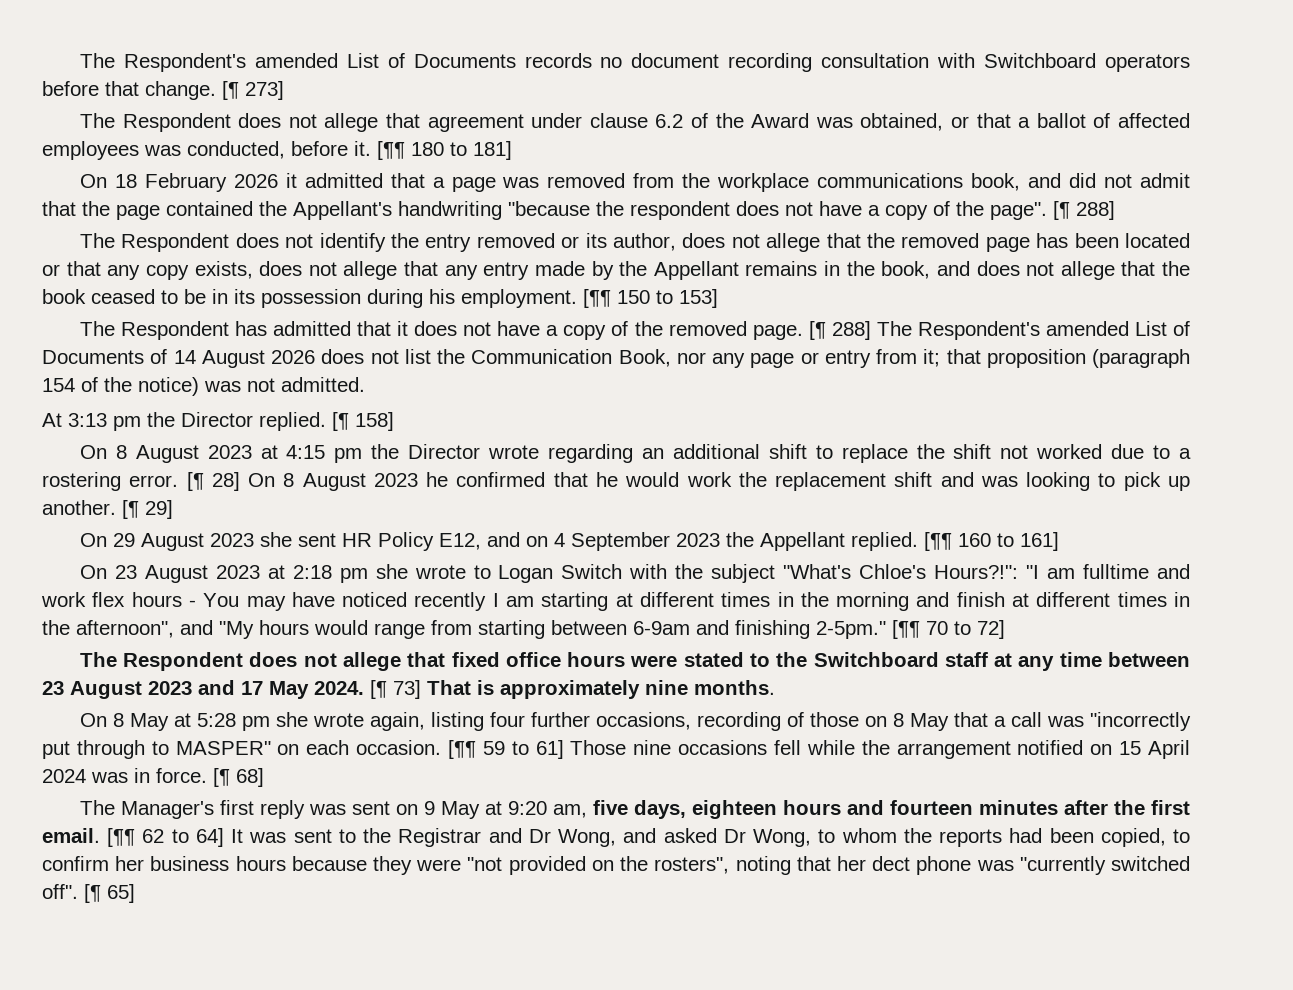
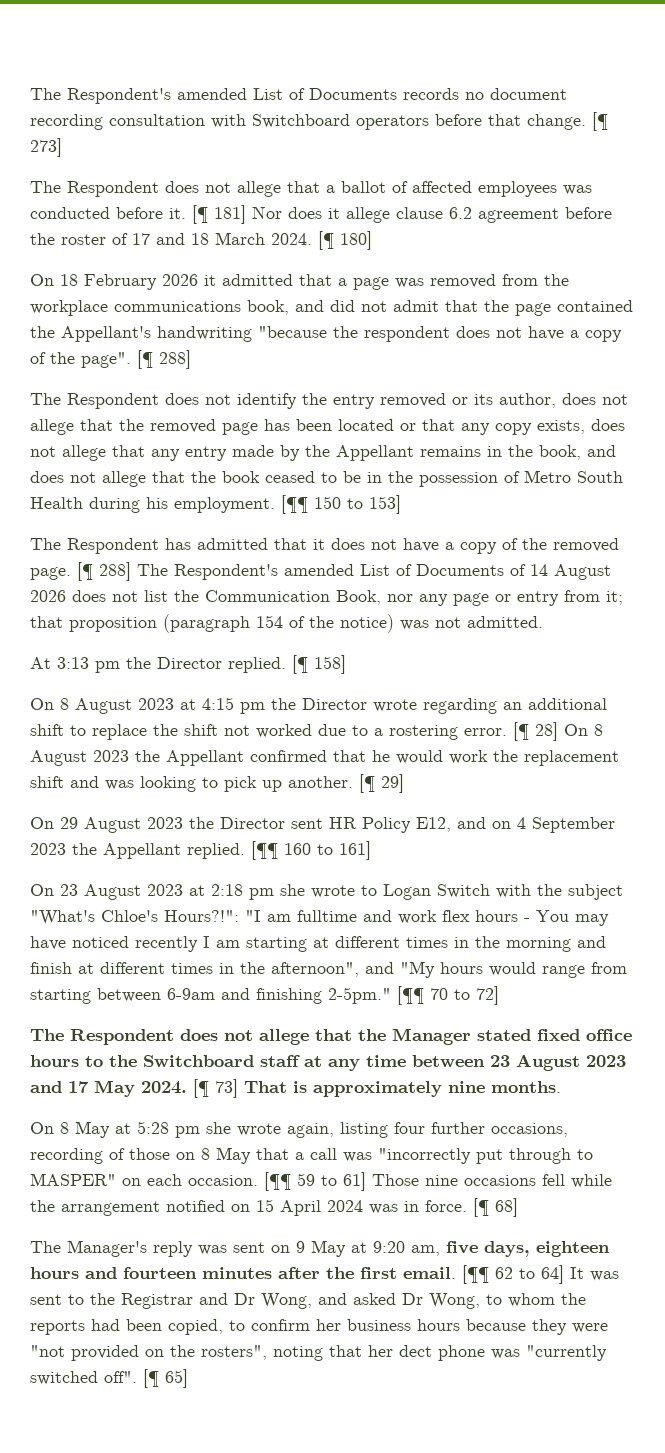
- The Respondent does not allege that agreement under clause 6.2 of the Award was obtained, or that a ballot of affected employees was conducted, before it.
+ The Respondent does not allege that a ballot of affected employees was conducted before it.
- [¶¶ 180 to 181]
+ [¶ 181] Nor does it allege clause 6.2 agreement before the roster of 17 and 18 March 2024. [¶ 180]
- The Respondent does not identify the entry removed or its author, does not allege that the removed page has been located or that any copy exists, does not allege that any entry made by the Appellant remains in the book, and does not allege that the book ceased to be in its possession during his employment.
+ The Respondent does not identify the entry removed or its author, does not allege that the removed page has been located or that any copy exists, does not allege that any entry made by the Appellant remains in the book, and does not allege that the book ceased to be in the possession of Metro South Health during his employment.
- [¶ 28] On 8 August 2023 he confirmed that he would work the replacement shift and was looking to pick up another.
+ [¶ 28] On 8 August 2023 the Appellant confirmed that he would work the replacement shift and was looking to pick up another.
- On 29 August 2023 she sent HR Policy E12, and on 4 September 2023 the Appellant replied.
+ On 29 August 2023 the Director sent HR Policy E12, and on 4 September 2023 the Appellant replied.
- The Respondent does not allege that fixed office hours were stated to the Switchboard staff at any time between 23 August 2023 and 17 May 2024.
+ The Respondent does not allege that the Manager stated fixed office hours to the Switchboard staff at any time between 23 August 2023 and 17 May 2024.
- The Manager's first reply was sent on 9 May at 9:20 am, five days, eighteen hours and fourteen minutes after the first email.
+ The Manager's reply was sent on 9 May at 9:20 am, five days, eighteen hours and fourteen minutes after the first email.

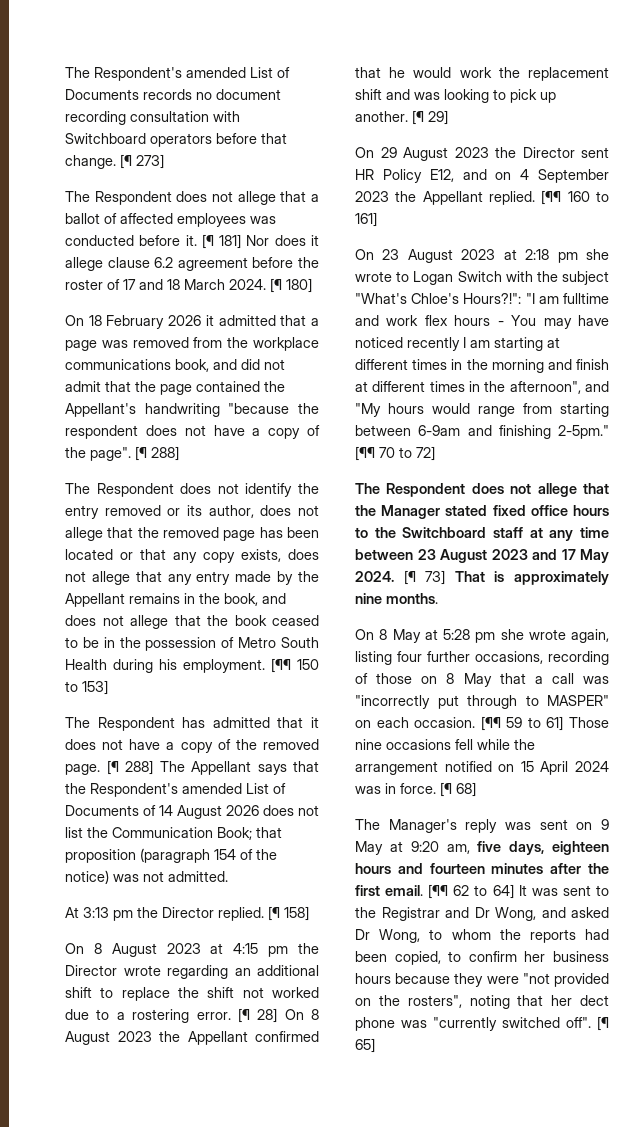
- [¶ 288] The Respondent's amended List of Documents of 14 August 2026 does not list the Communication Book, nor any page or entry from it; that proposition (paragraph 154 of the notice) was not admitted.
+ [¶ 288] The Appellant says that the Respondent's amended List of Documents of 14 August 2026 does not list the Communication Book; that proposition (paragraph 154 of the notice) was not admitted.

